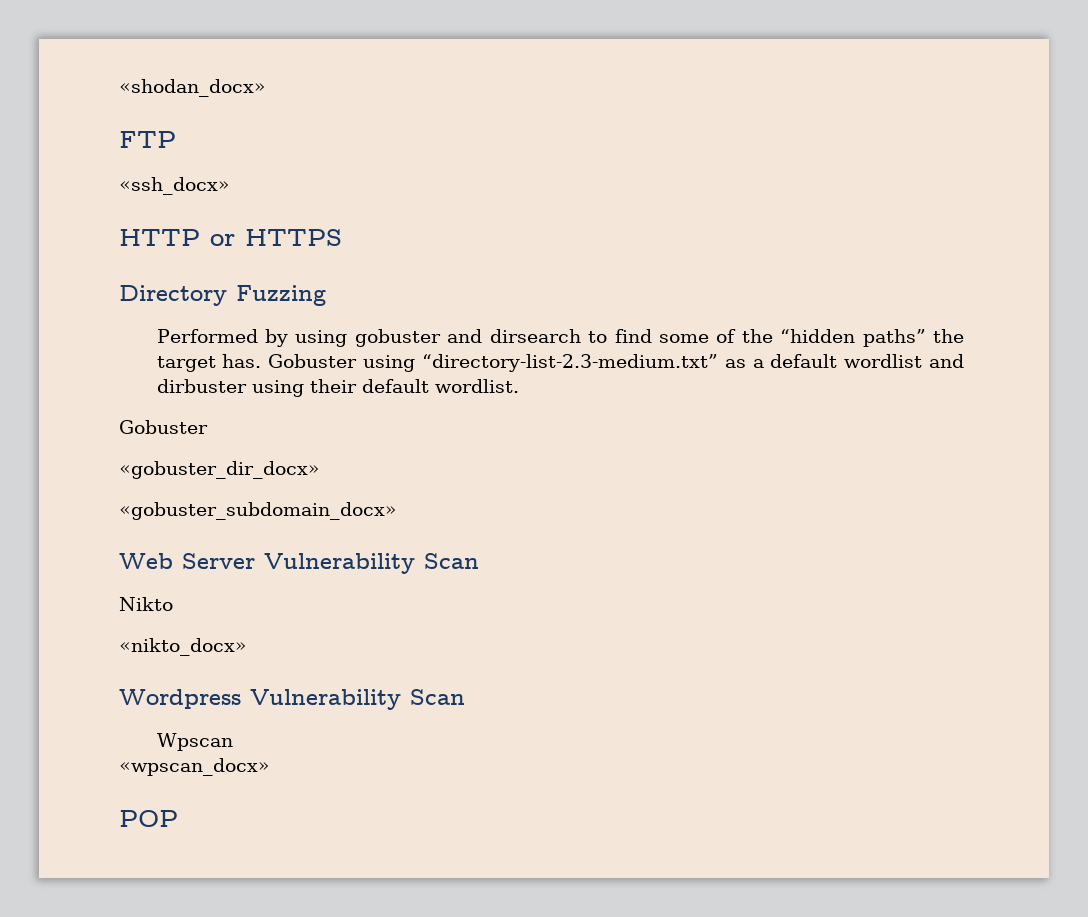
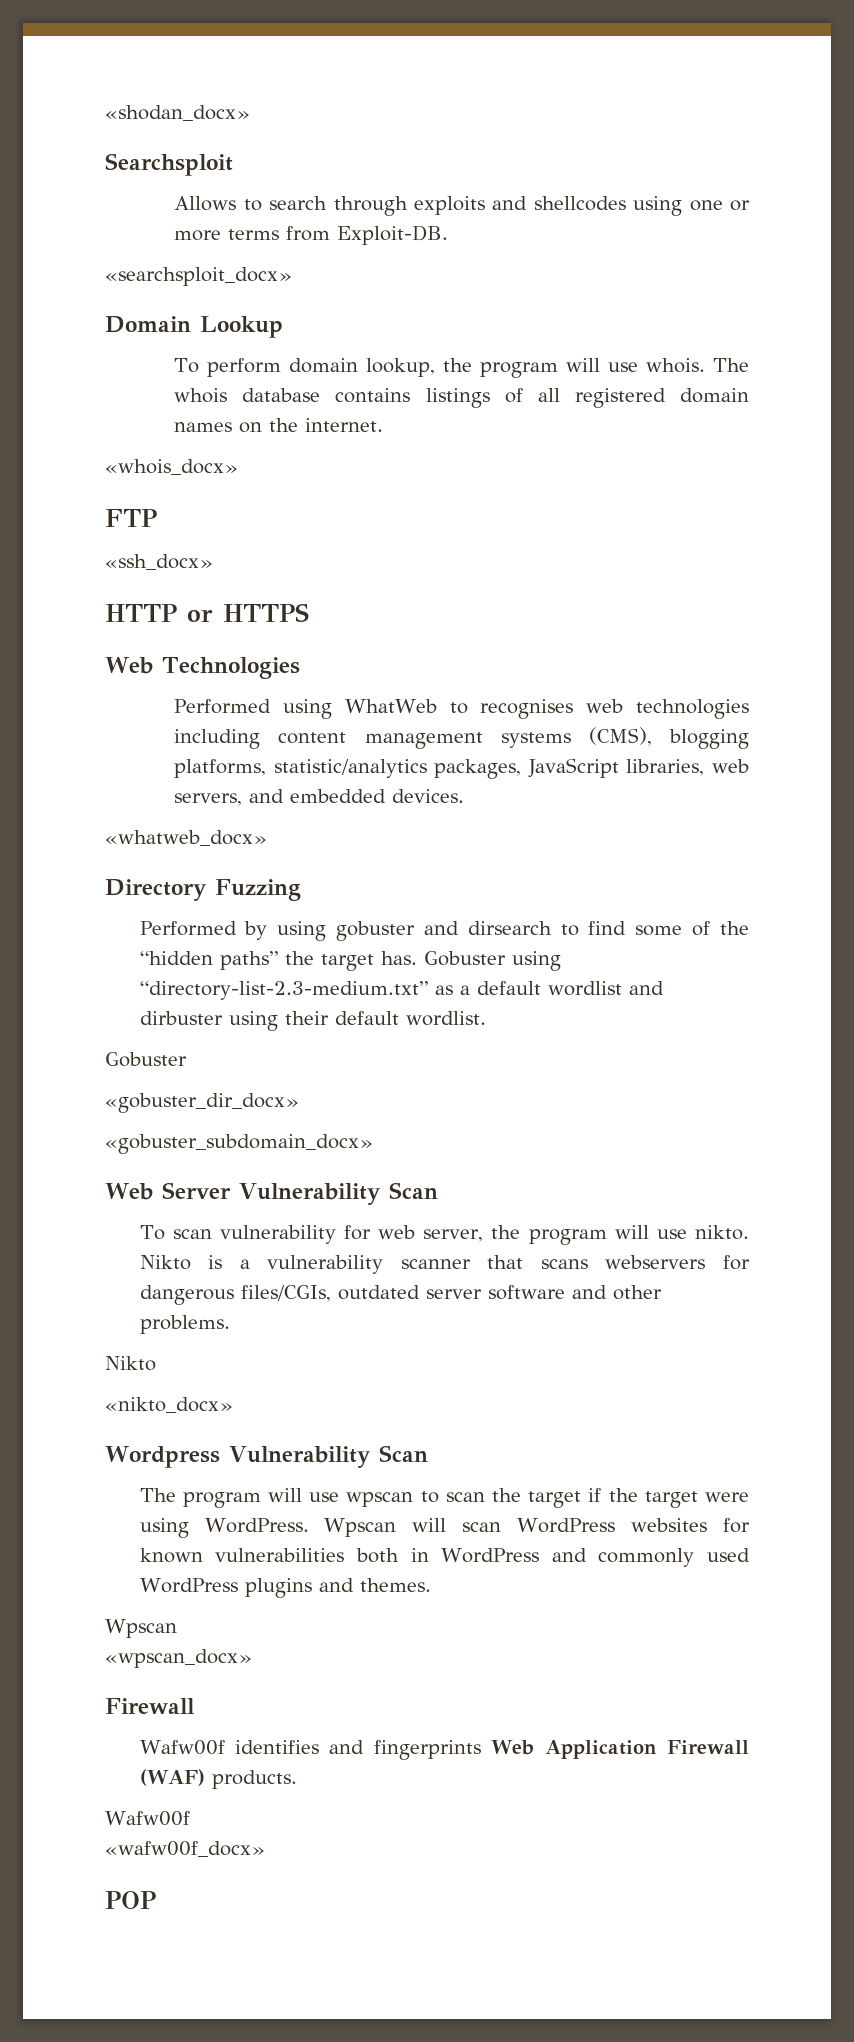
+ Searchsploit
+ Allows to search through exploits and shellcodes using one or more terms from Exploit-DB.
+ «searchsploit_docx»
+ Domain Lookup
+ To perform domain lookup, the program will use whois. The whois database contains listings of all registered domain names on the internet.
+ «whois_docx»
+ Web Technologies
+ Performed using WhatWeb to recognises web technologies including content management systems (CMS), blogging platforms, statistic/analytics packages, JavaScript libraries, web servers, and embedded devices.
+ «whatweb_docx»
+ To scan vulnerability for web server, the program will use nikto. Nikto is a vulnerability scanner that scans webservers for dangerous files/CGIs, outdated server software and other problems.
+ The program will use wpscan to scan the target if the target were using WordPress. Wpscan will scan WordPress websites for known vulnerabilities both in WordPress and commonly used WordPress plugins and themes.
  Wpscan
  «wpscan_docx»
+ Firewall
+ Wafw00f identifies and fingerprints Web Application Firewall (WAF) products.
+ Wafw00f
+ «wafw00f_docx»

